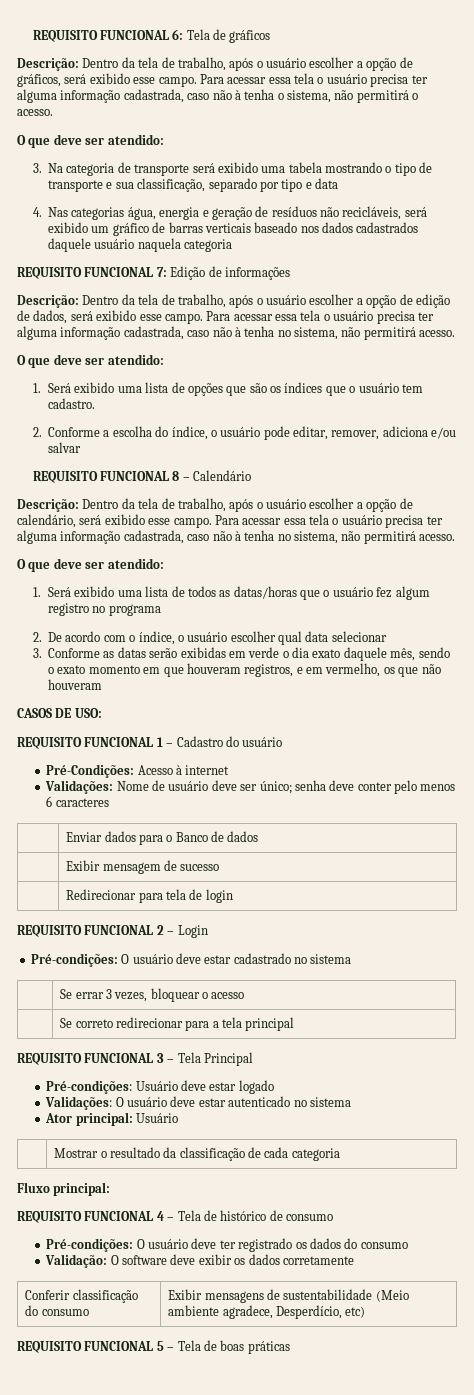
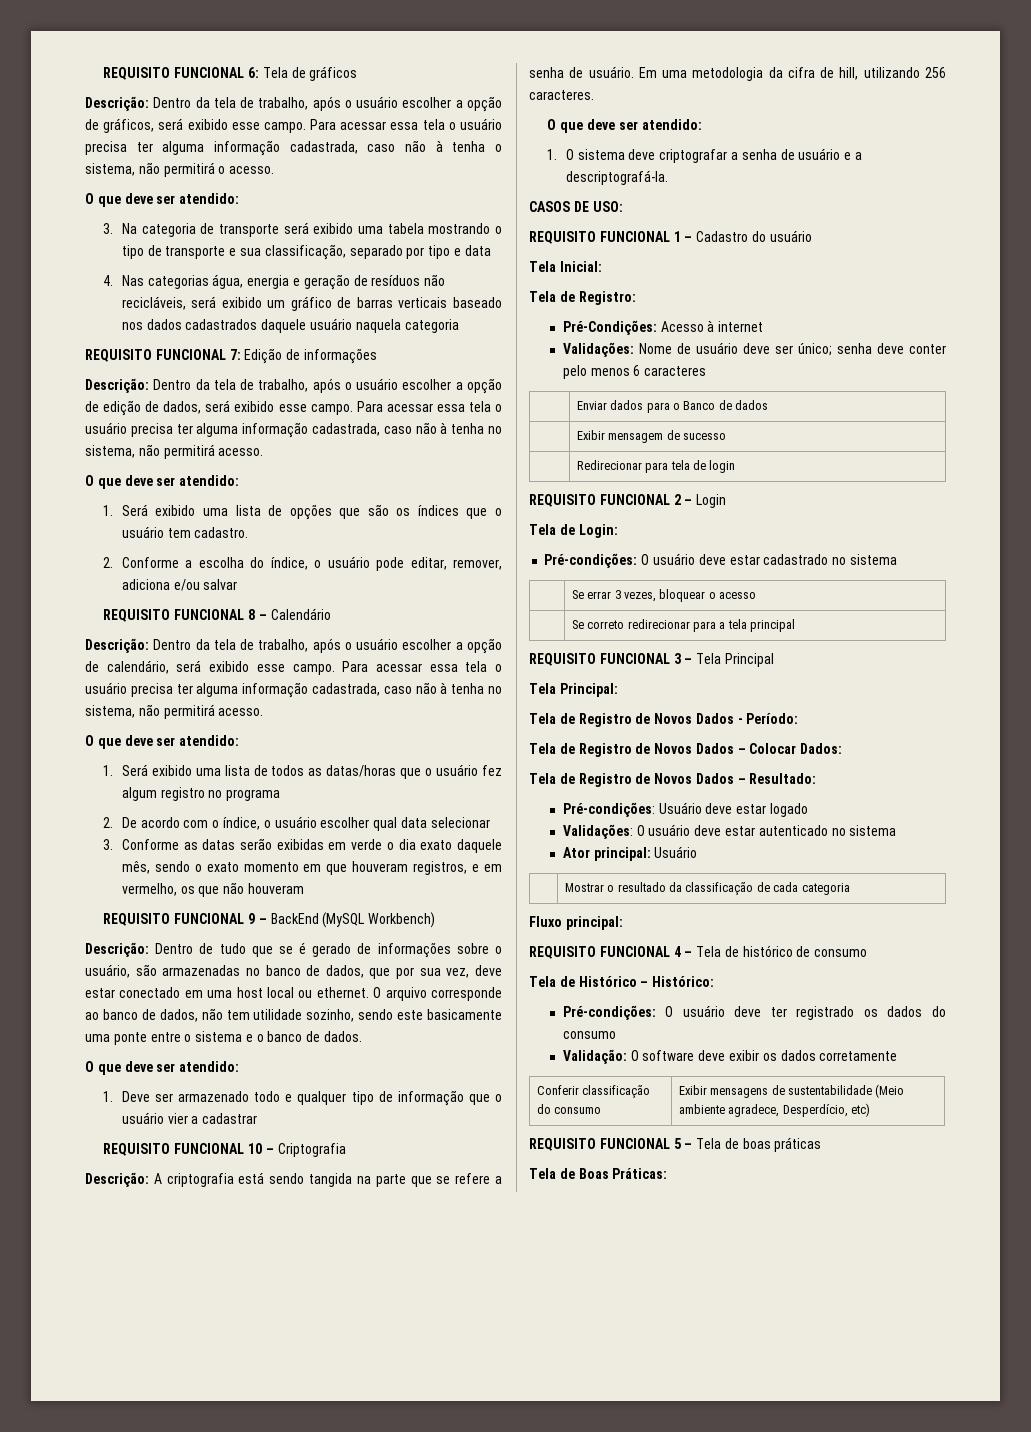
+ REQUISITO FUNCIONAL 9 – BackEnd (MySQL Workbench)
+ Descrição: Dentro de tudo que se é gerado de informações sobre o usuário, são armazenadas no banco de dados, que por sua vez, deve estar conectado em uma host local ou ethernet. O arquivo corresponde ao banco de dados, não tem utilidade sozinho, sendo este basicamente uma ponte entre o sistema e o banco de dados.
+ O que deve ser atendido:
+ 1. Deve ser armazenado todo e qualquer tipo de informação que o usuário vier a cadastrar
+ REQUISITO FUNCIONAL 10 – Criptografia
+ Descrição: A criptografia está sendo tangida na parte que se refere a senha de usuário. Em uma metodologia da cifra de hill, utilizando 256 caracteres.
+ O que deve ser atendido:
+ 1. O sistema deve criptografar a senha de usuário e a descriptografá-la.
+ Tela Inicial:
+ Tela de Registro:
+ Tela de Login:
+ Tela Principal:
+ Tela de Registro de Novos Dados - Período:
+ Tela de Registro de Novos Dados – Colocar Dados:
+ Tela de Registro de Novos Dados – Resultado:
+ Tela de Histórico – Histórico:
+ Tela de Boas Práticas:

